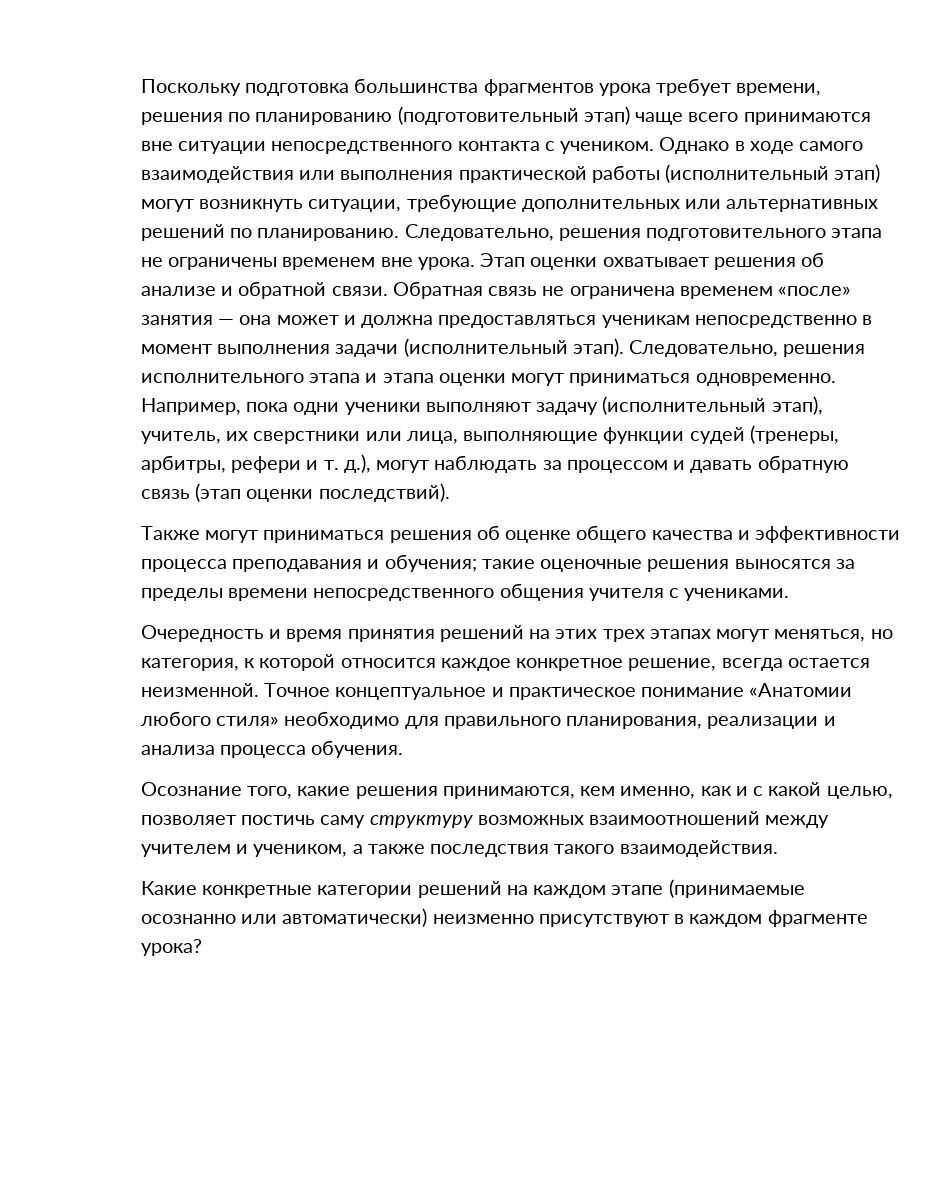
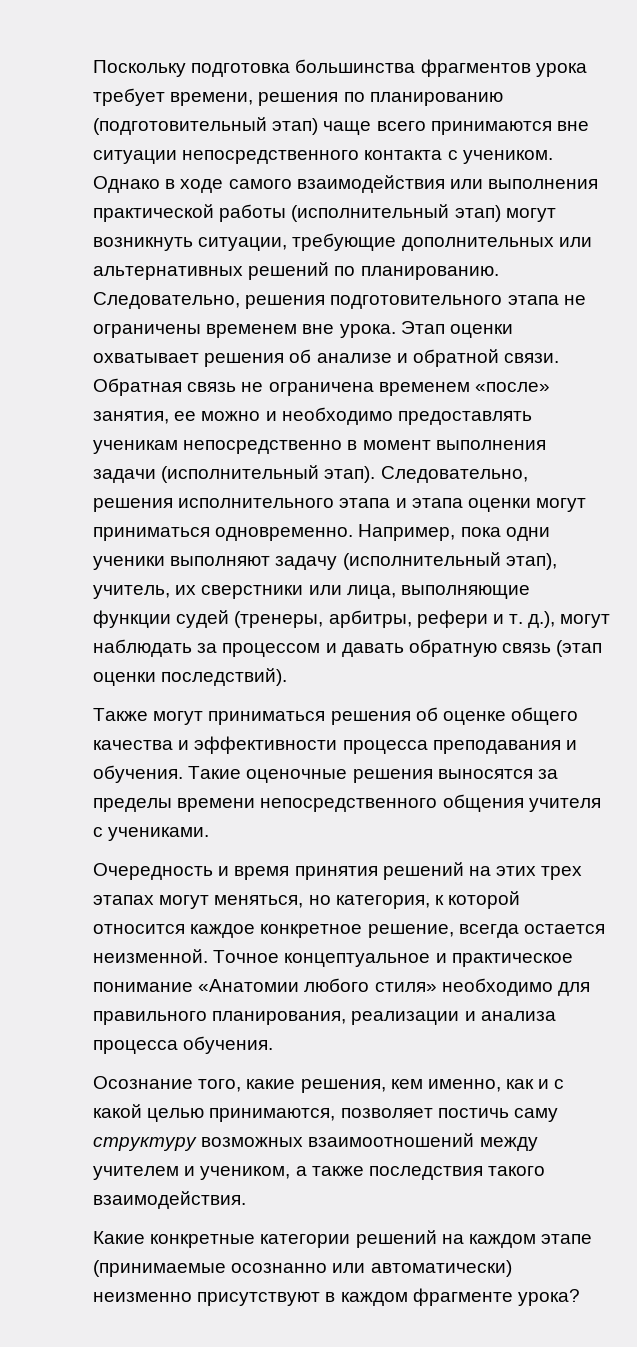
- Обратная связь не ограничена временем «после» занятия — она может и должна предоставляться ученикам непосредственно в момент выполнения задачи (исполнительный этап).
+ Обратная связь не ограничена временем «после» занятия, ее можно и необходимо предоставлять ученикам непосредственно в момент выполнения задачи (исполнительный этап).
- Также могут приниматься решения об оценке общего качества и эффективности процесса преподавания и обучения; такие оценочные решения выносятся за пределы времени непосредственного общения учителя с учениками.
+ Также могут приниматься решения об оценке общего качества и эффективности процесса преподавания и обучения. Такие оценочные решения выносятся за пределы времени непосредственного общения учителя с учениками.
- Осознание того, какие решения принимаются, кем именно, как и с какой целью, позволяет постичь саму структуру возможных взаимоотношений между учителем и учеником, а также последствия такого взаимодействия.
+ Осознание того, какие решения, кем именно, как и с какой целью принимаются, позволяет постичь саму структуру возможных взаимоотношений между учителем и учеником, а также последствия такого взаимодействия.

